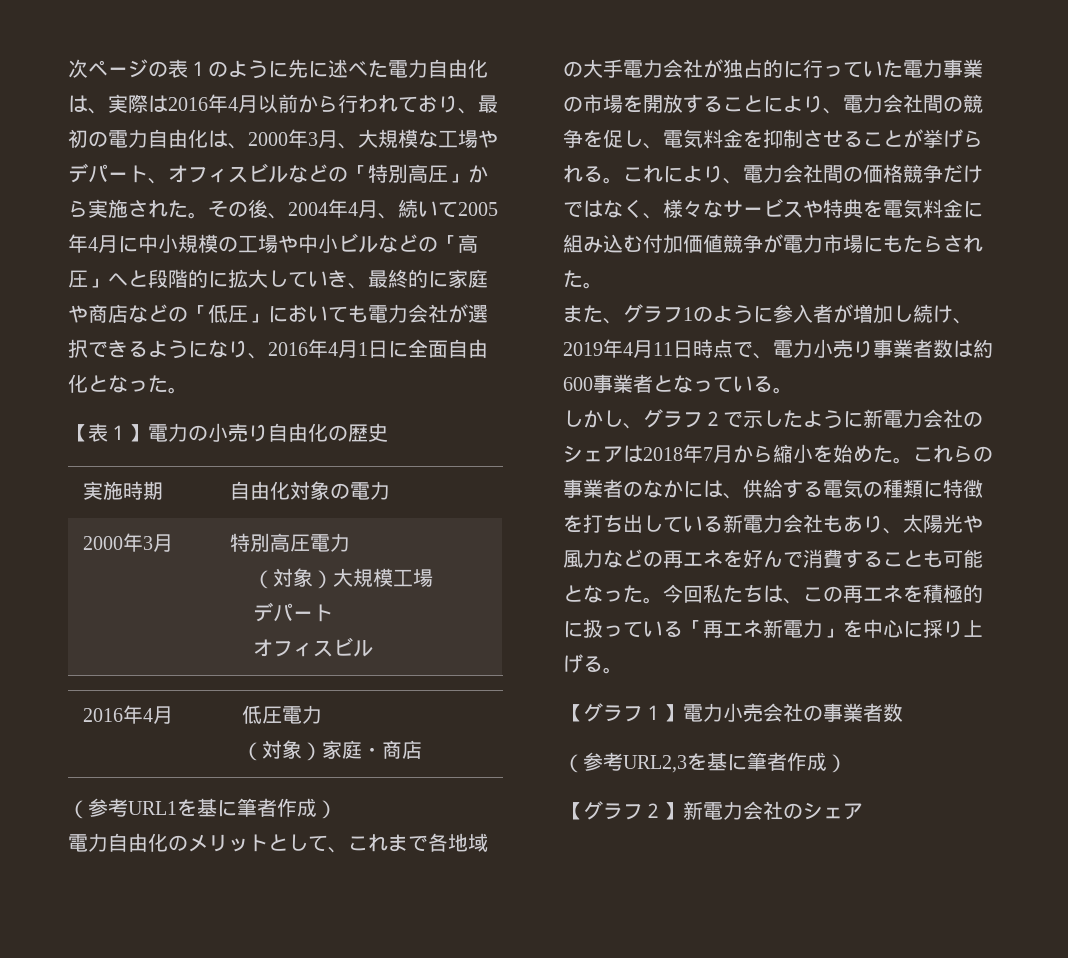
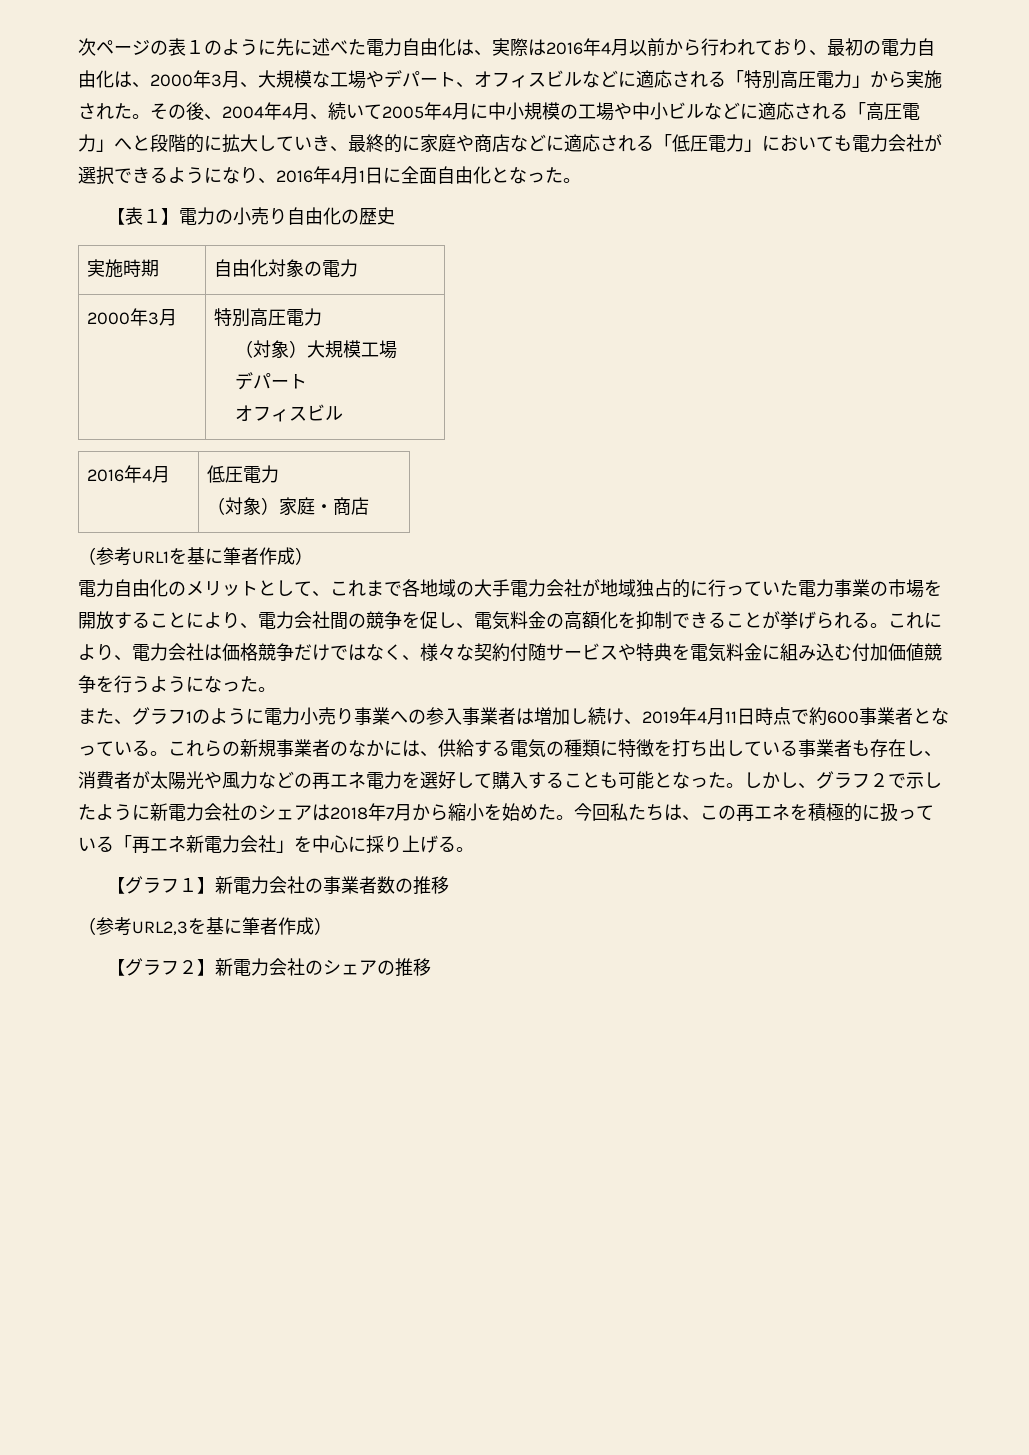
- 次ページの表１のように先に述べた電力自由化は、実際は2016年4月以前から行われており、最初の電力自由化は、2000年3月、大規模な工場やデパート、オフィスビルなどの「特別高圧」から実施された。
+ 次ページの表１のように先に述べた電力自由化は、実際は2016年4月以前から行われており、最初の電力自由化は、2000年3月、大規模な工場やデパート、オフィスビルなどに適応される「特別高圧電力」から実施された。
- その後、2004年4月、続いて2005年4月に中小規模の工場や中小ビルなどの「高圧」へと段階的に拡大していき、最終的に家庭や商店などの「低圧」においても電力会社が選択できるようになり、2016年4月1日に全面自由化となった。
+ その後、2004年4月、続いて2005年4月に中小規模の工場や中小ビルなどに適応される「高圧電力」へと段階的に拡大していき、最終的に家庭や商店などに適応される「低圧電力」においても電力会社が選択できるようになり、2016年4月1日に全面自由化となった。
- 電力自由化のメリットとして、これまで各地域の大手電力会社が独占的に行っていた電力事業の市場を開放することにより、電力会社間の競争を促し、電気料金を抑制させることが挙げられる。
+ 電力自由化のメリットとして、これまで各地域の大手電力会社が地域独占的に行っていた電力事業の市場を開放することにより、電力会社間の競争を促し、電気料金の高額化を抑制できることが挙げられる。
- これにより、電力会社間の価格競争だけではなく、様々なサービスや特典を電気料金に組み込む付加価値競争が電力市場にもたらされた。
+ これにより、電力会社は価格競争だけではなく、様々な契約付随サービスや特典を電気料金に組み込む付加価値競争を行うようになった。
- また、グラフ1のように参入者が増加し続け、2019年4月11日時点で、電力小売り事業者数は約600事業者となっている。
- しかし、グラフ２で示したように新電力会社のシェアは2018年7月から縮小を始めた。
+ また、グラフ1のように電力小売り事業への参入事業者は増加し続け、2019年4月11日時点で約600事業者となっている。これらの新規事業者のなかには、供給する電気の種類に特徴を打ち出している事業者も存在し、消費者が太陽光や風力などの再エネ電力を選好して購入することも可能となった。しかし、グラフ２で示したように新電力会社のシェアは2018年7月から縮小を始めた。
- これらの事業者のなかには、供給する電気の種類に特徴を打ち出している新電力会社もあり、太陽光や風力などの再エネを好んで消費することも可能となった。
- 今回私たちは、この再エネを積極的に扱っている「再エネ新電力」を中心に採り上げる。
+ 今回私たちは、この再エネを積極的に扱っている「再エネ新電力会社」を中心に採り上げる。
- 【グラフ１】電力小売会社の事業者数
+ 【グラフ１】新電力会社の事業者数の推移
- 【グラフ２】新電力会社のシェア
+ 【グラフ２】新電力会社のシェアの推移

